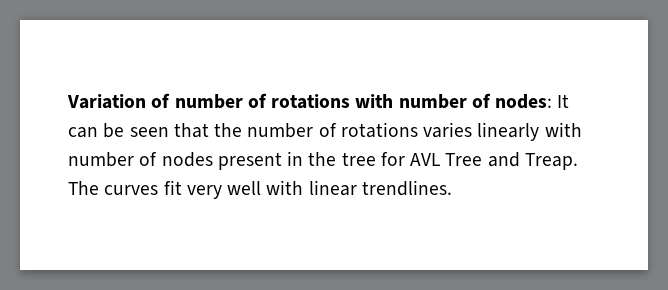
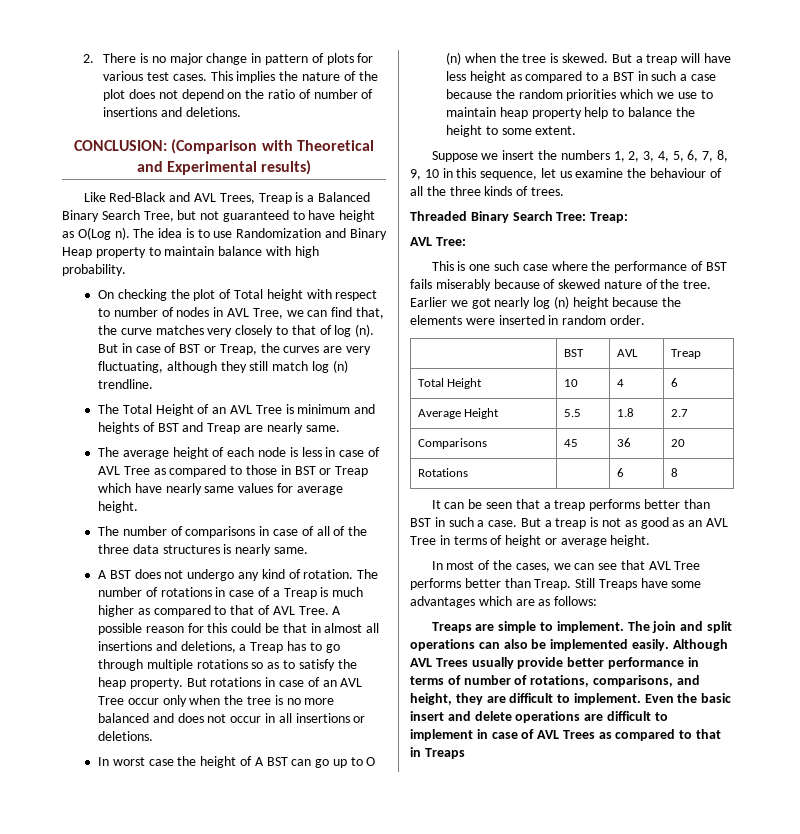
- Variation of number of rotations with number of nodes: It can be seen that the number of rotations varies linearly with number of nodes present in the tree for AVL Tree and Treap. The curves fit very well with linear trendlines.
+ 2. There is no major change in pattern of plots for various test cases. This implies the nature of the plot does not depend on the ratio of number of insertions and deletions.
+ CONCLUSION: (Comparison with Theoretical and Experimental results)
+ Like Red-Black and AVL Trees, Treap is a Balanced Binary Search Tree, but not guaranteed to have height as O(Log n). The idea is to use Randomization and Binary Heap property to maintain balance with high probability.
+ On checking the plot of Total height with respect to number of nodes in AVL Tree, we can find that, the curve matches very closely to that of log (n). But in case of BST or Treap, the curves are very fluctuating, although they still match log (n) trendline.
+ The Total Height of an AVL Tree is minimum and heights of BST and Treap are nearly same.
+ The average height of each node is less in case of AVL Tree as compared to those in BST or Treap which have nearly same values for average height.
+ The number of comparisons in case of all of the three data structures is nearly same.
+ A BST does not undergo any kind of rotation. The number of rotations in case of a Treap is much higher as compared to that of AVL Tree. A possible reason for this could be that in almost all insertions and deletions, a Treap has to go through multiple rotations so as to satisfy the heap property. But rotations in case of an AVL Tree occur only when the tree is no more balanced and does not occur in all insertions or deletions.
+ In worst case the height of A BST can go up to O (n) when the tree is skewed. But a treap will have less height as compared to a BST in such a case because the random priorities which we use to maintain heap property help to balance the height to some extent.
+ Suppose we insert the numbers 1, 2, 3, 4, 5, 6, 7, 8, 9, 10 in this sequence, let us examine the behaviour of all the three kinds of trees.
+ Threaded Binary Search Tree: Treap:
+ AVL Tree:
+ This is one such case where the performance of BST fails miserably because of skewed nature of the tree. Earlier we got nearly log (n) height because the elements were inserted in random order.
+ | BST | AVL | Treap
+ Total Height | 10 | 4 | 6
+ Average Height | 5.5 | 1.8 | 2.7
+ Comparisons | 45 | 36 | 20
+ Rotations | | 6 | 8
+ It can be seen that a treap performs better than BST in such a case. But a treap is not as good as an AVL Tree in terms of height or average height.
+ In most of the cases, we can see that AVL Tree performs better than Treap. Still Treaps have some advantages which are as follows:
+ Treaps are simple to implement. The join and split operations can also be implemented easily. Although AVL Trees usually provide better performance in terms of number of rotations, comparisons, and height, they are difficult to implement. Even the basic insert and delete operations are difficult to implement in case of AVL Trees as compared to that in Treaps

